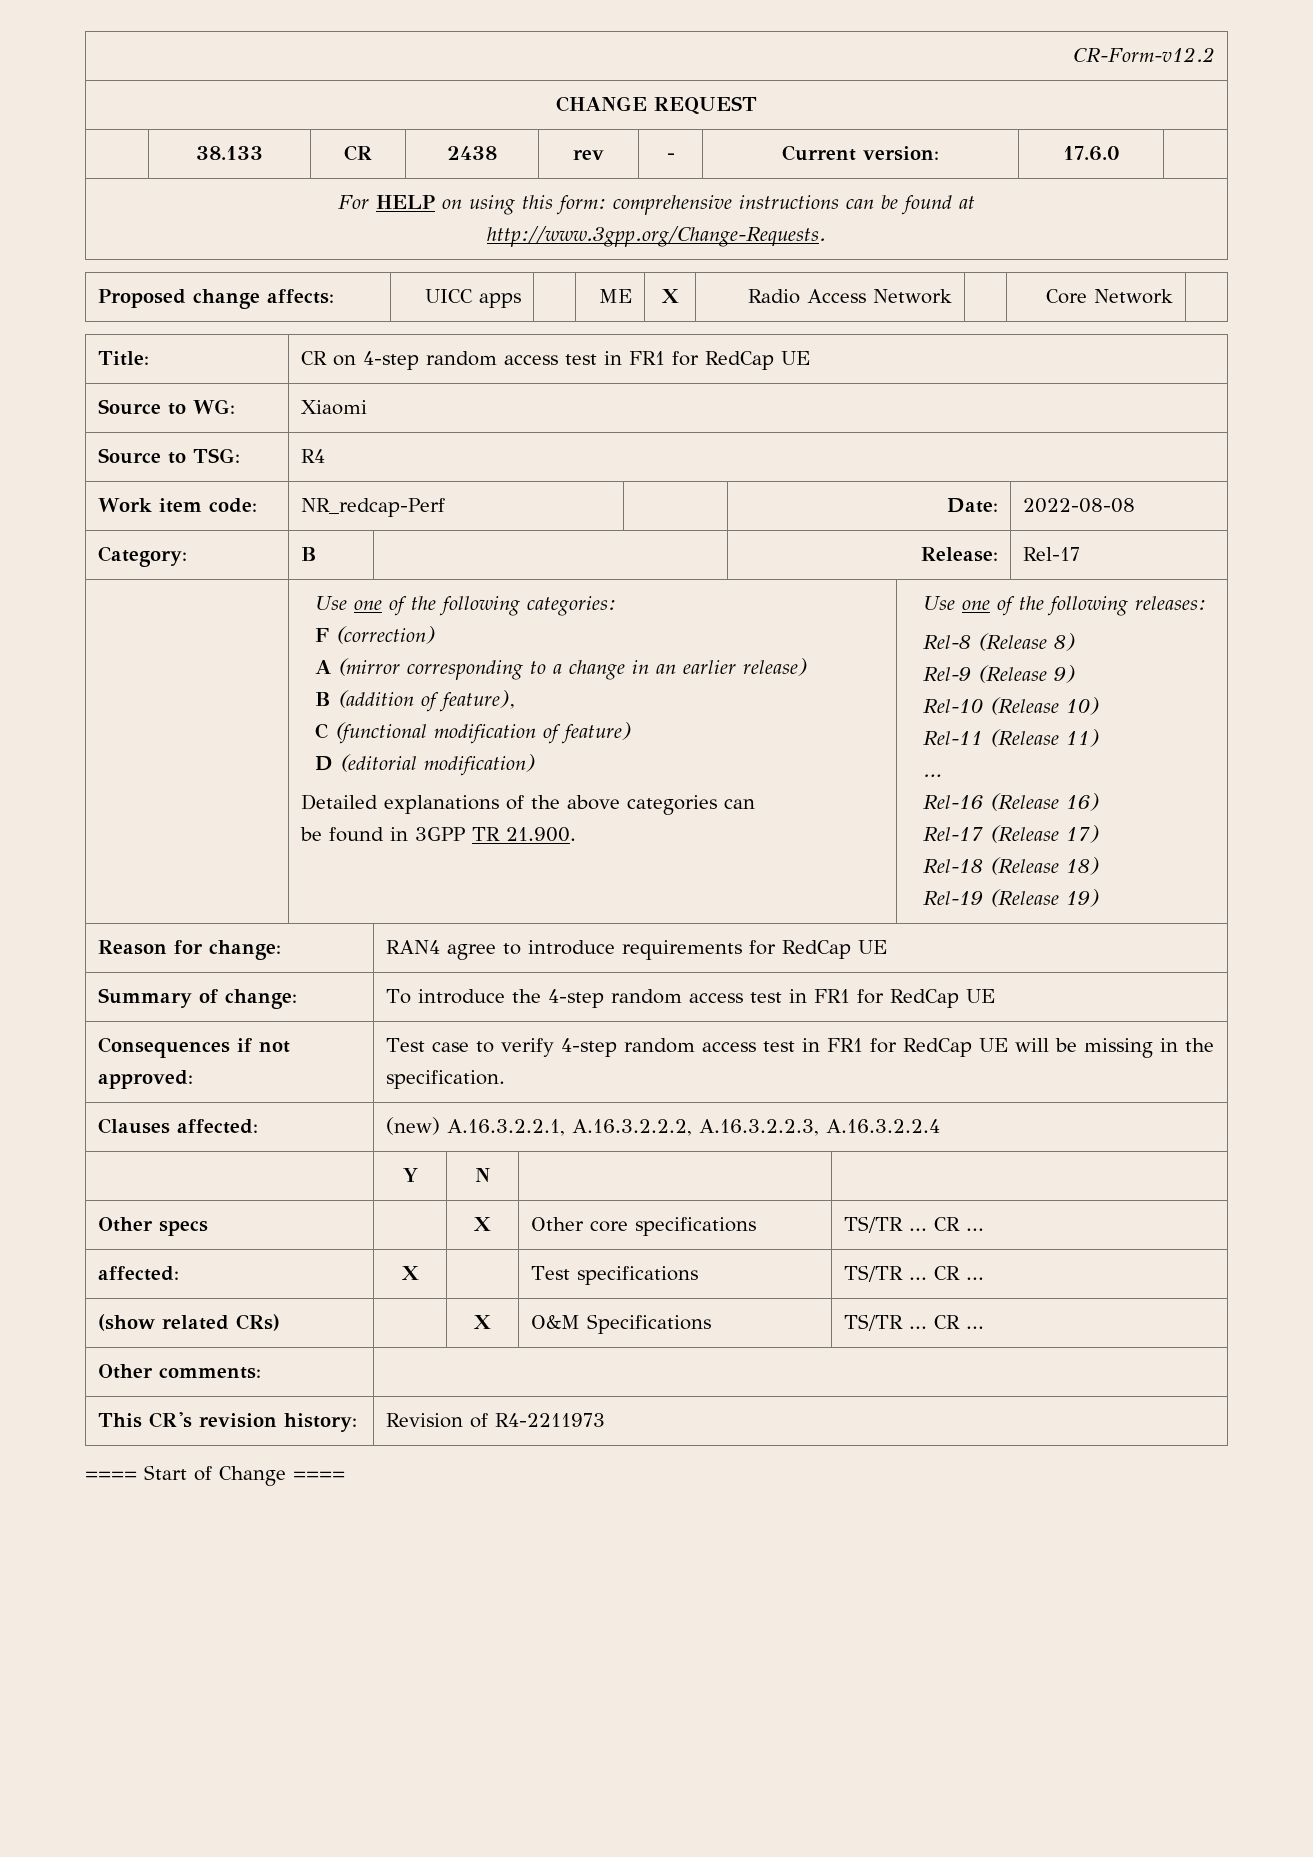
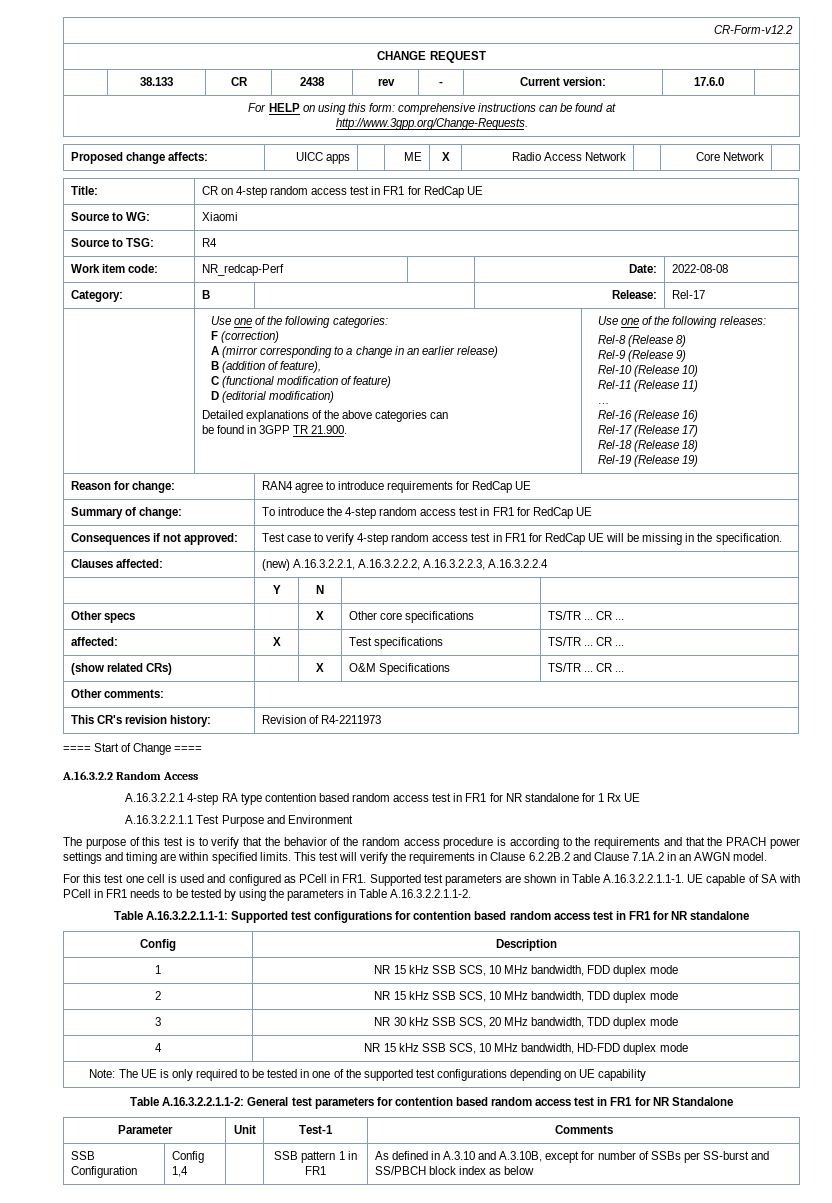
+ A.16.3.2.2 Random Access
+ A.16.3.2.2.1 4-step RA type contention based random access test in FR1 for NR standalone for 1 Rx UE
+ A.16.3.2.2.1.1 Test Purpose and Environment
+ The purpose of this test is to verify that the behavior of the random access procedure is according to the requirements and that the PRACH power settings and timing are within specified limits. This test will verify the requirements in Clause 6.2.2B.2 and Clause 7.1A.2 in an AWGN model.
+ For this test one cell is used and configured as PCell in FR1. Supported test parameters are shown in Table A.16.3.2.2.1.1-1. UE capable of SA with PCell in FR1 needs to be tested by using the parameters in Table A.16.3.2.2.1.1-2.
+ Table A.16.3.2.2.1.1-1: Supported test configurations for contention based random access test in FR1 for NR standalone
+ Config | Description
+ 1 | NR 15 kHz SSB SCS, 10 MHz bandwidth, FDD duplex mode
+ 2 | NR 15 kHz SSB SCS, 10 MHz bandwidth, TDD duplex mode
+ 3 | NR 30 kHz SSB SCS, 20 MHz bandwidth, TDD duplex mode
+ 4 | NR 15 kHz SSB SCS, 10 MHz bandwidth, HD-FDD duplex mode
+ Note: The UE is only required to be tested in one of the supported test configurations depending on UE capability
+ Table A.16.3.2.2.1.1-2: General test parameters for contention based random access test in FR1 for NR Standalone
+ Parameter | Unit | Test-1 | Comments
+ SSB Configuration | Config 1,4 | | SSB pattern 1 in FR1 | As defined in A.3.10 and A.3.10B, except for number of SSBs per SS-burst and SS/PBCH block index as below

